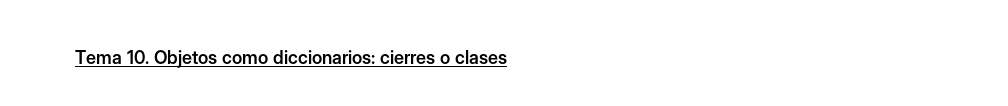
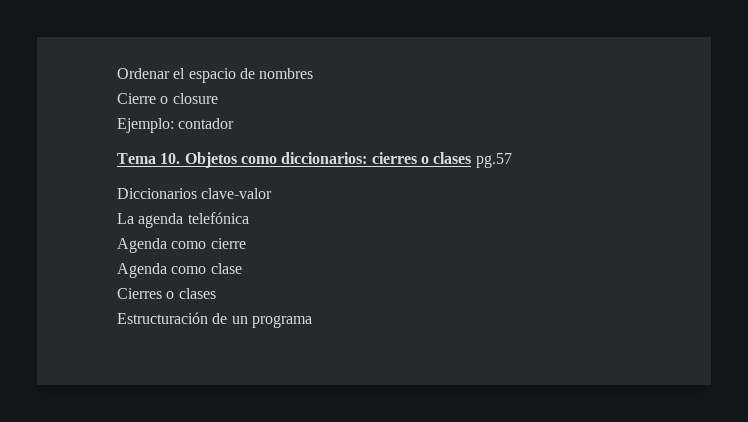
+ Ordenar el espacio de nombres
+ Cierre o closure
+ Ejemplo: contador
- Tema 10. Objetos como diccionarios: cierres o clases
+ Tema 10. Objetos como diccionarios: cierres o clases pg.57
+ Diccionarios clave-valor
+ La agenda telefónica
+ Agenda como cierre
+ Agenda como clase
+ Cierres o clases
+ Estructuración de un programa

